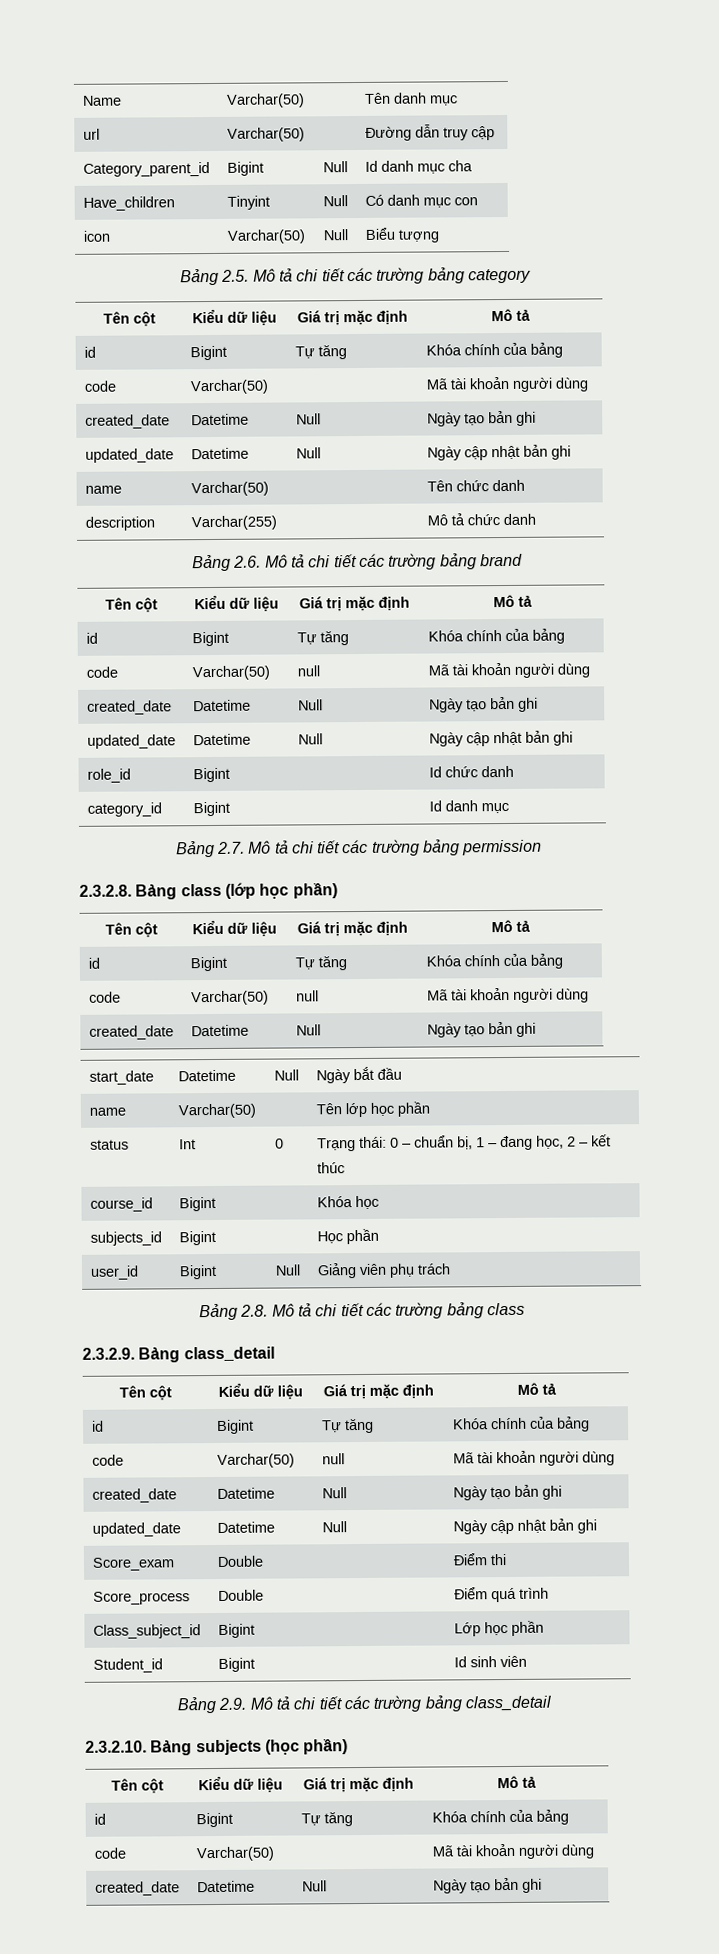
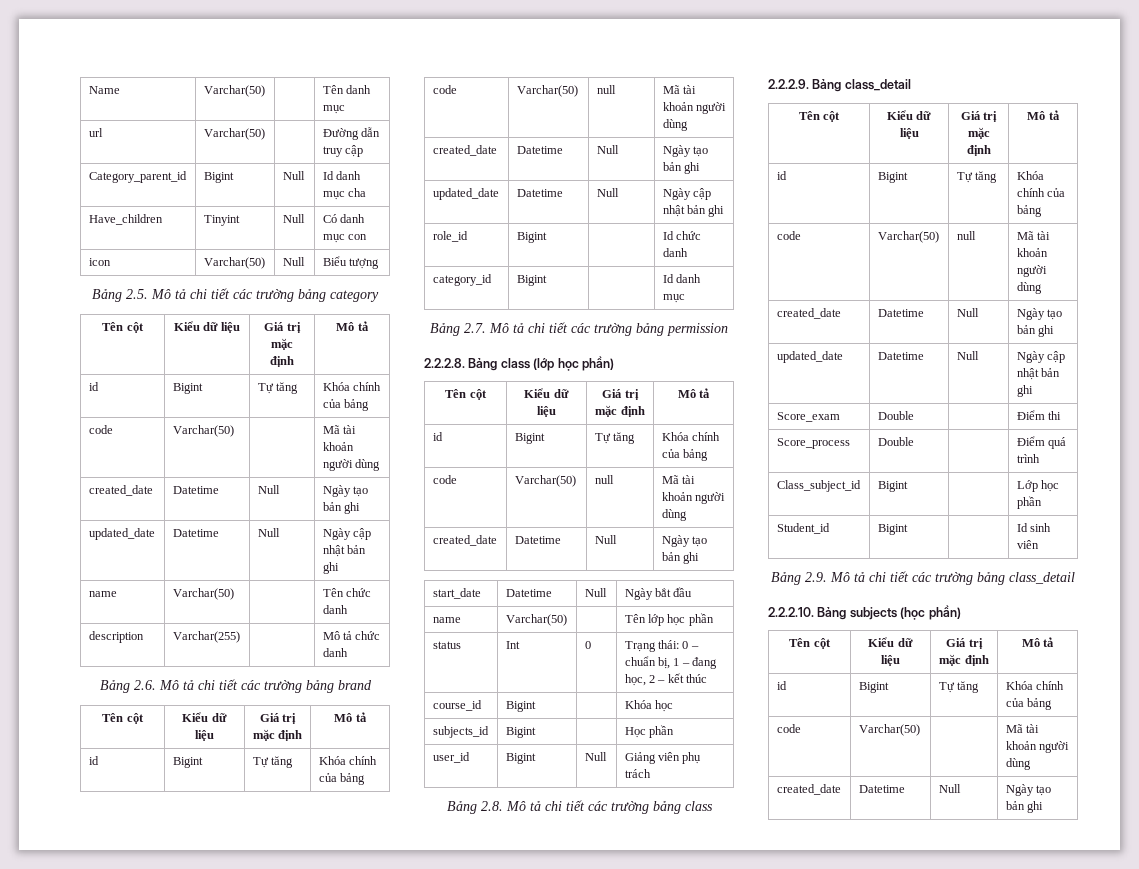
- 2.3.2.8. Bảng class (lớp học phần)
+ 2.2.2.8. Bảng class (lớp học phần)
- 2.3.2.9. Bảng class_detail
+ 2.2.2.9. Bảng class_detail
- 2.3.2.10. Bảng subjects (học phần)
+ 2.2.2.10. Bảng subjects (học phần)

